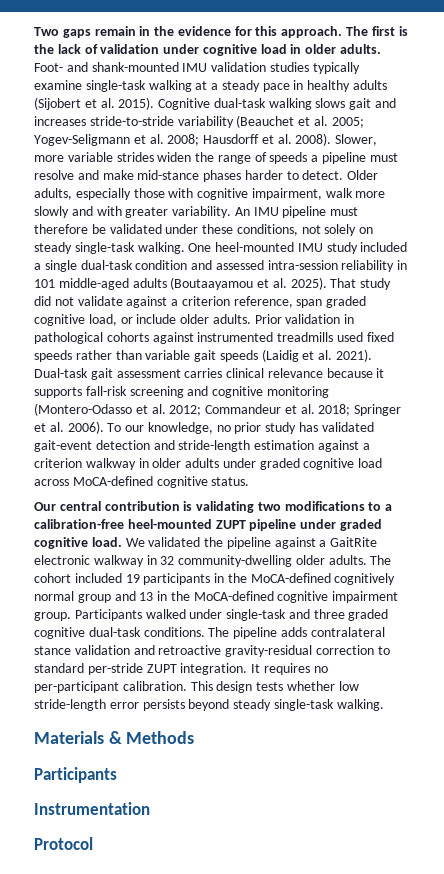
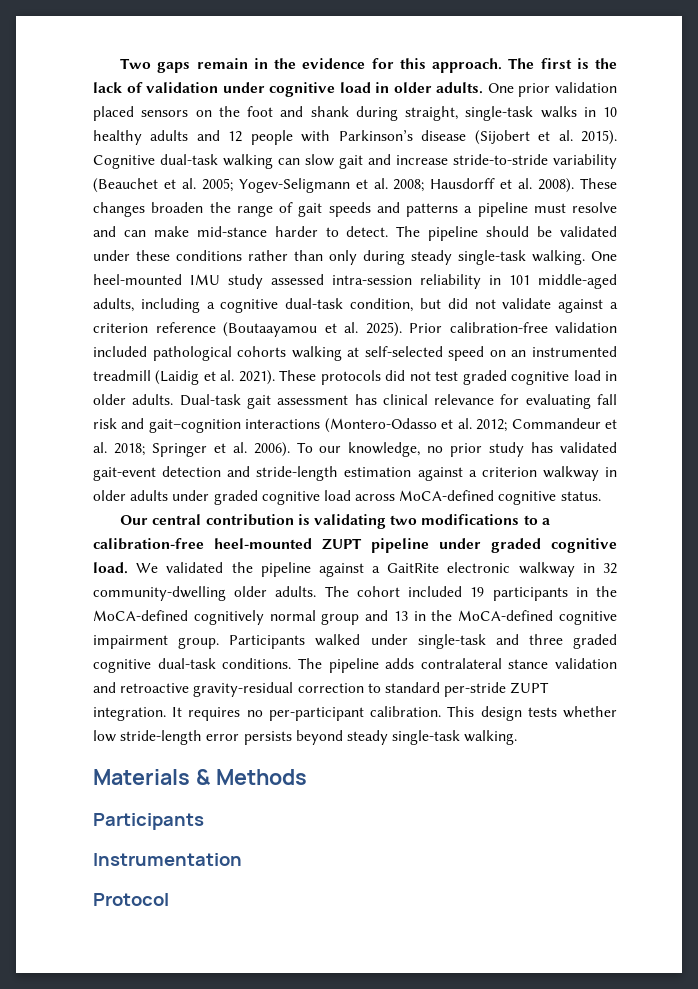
- Foot- and shank-mounted IMU validation studies typically examine single-task walking at a steady pace in healthy adults (Sijobert et al. 2015).
+ One prior validation placed sensors on the foot and shank during straight, single-task walks in 10 healthy adults and 12 people with Parkinson’s disease (Sijobert et al. 2015).
- Cognitive dual-task walking slows gait and increases stride-to-stride variability (Beauchet et al. 2005; Yogev-Seligmann et al. 2008; Hausdorff et al. 2008).
+ Cognitive dual-task walking can slow gait and increase stride-to-stride variability (Beauchet et al. 2005; Yogev-Seligmann et al. 2008; Hausdorff et al. 2008).
- Slower, more variable strides widen the range of speeds a pipeline must resolve and make mid-stance phases harder to detect.
+ These changes broaden the range of gait speeds and patterns a pipeline must resolve and can make mid-stance harder to detect.
- Older adults, especially those with cognitive impairment, walk more slowly and with greater variability. An IMU pipeline must therefore be validated under these conditions, not solely on steady single-task walking.
+ The pipeline should be validated under these conditions rather than only during steady single-task walking.
- One heel-mounted IMU study included a single dual-task condition and assessed intra-session reliability in 101 middle-aged adults (Boutaayamou et al. 2025). That study did not validate against a criterion reference, span graded cognitive load, or include older adults. Prior validation in pathological cohorts against instrumented treadmills used fixed speeds rather than variable gait speeds (Laidig et al. 2021).
+ One heel-mounted IMU study assessed intra-session reliability in 101 middle-aged adults, including a cognitive dual-task condition, but did not validate against a criterion reference (Boutaayamou et al. 2025). Prior calibration-free validation included pathological cohorts walking at self-selected speed on an instrumented treadmill (Laidig et al. 2021). These protocols did not test graded cognitive load in older adults.
- Dual-task gait assessment carries clinical relevance because it supports fall-risk screening and cognitive monitoring (Montero-Odasso et al. 2012; Commandeur et al. 2018; Springer et al. 2006).
+ Dual-task gait assessment has clinical relevance for evaluating fall risk and gait–cognition interactions (Montero-Odasso et al. 2012; Commandeur et al. 2018; Springer et al. 2006).

